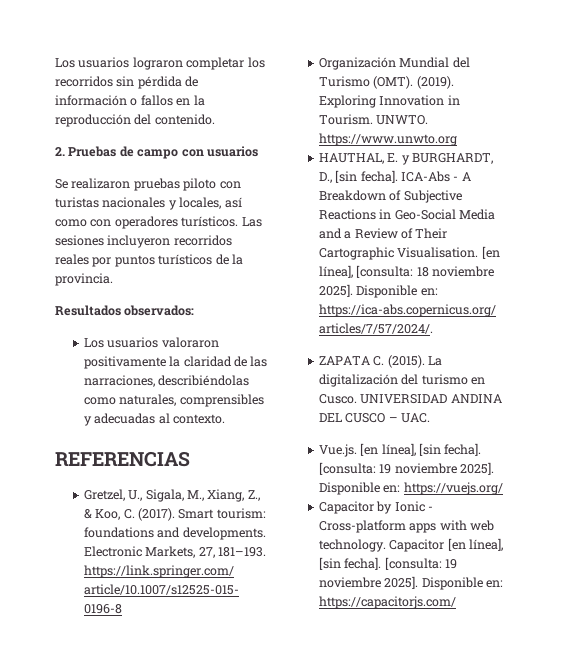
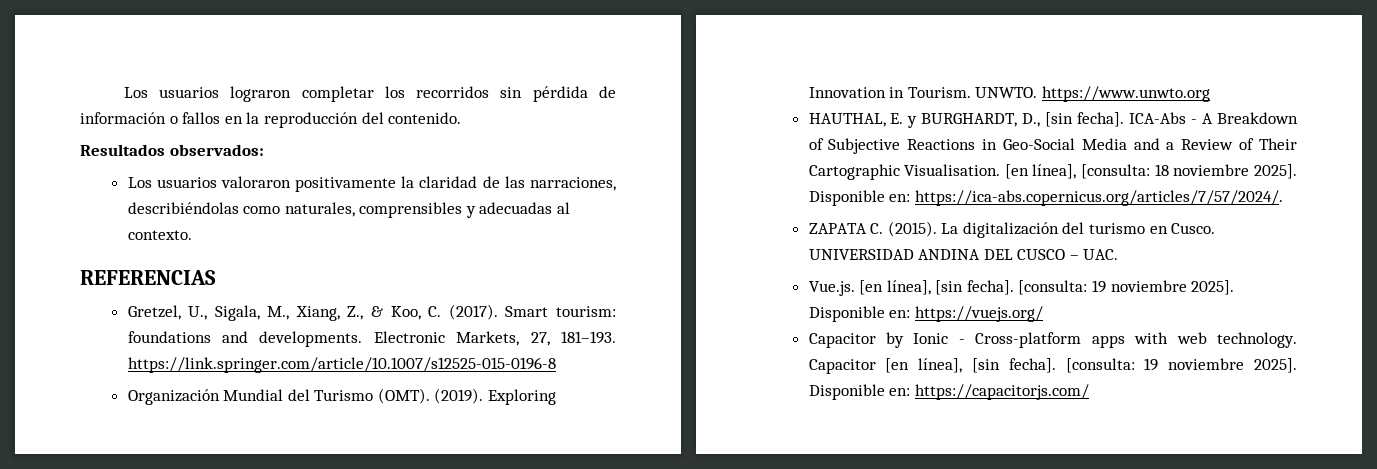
- 2. Pruebas de campo con usuarios
- Se realizaron pruebas piloto con turistas nacionales y locales, así como con operadores turísticos. Las sesiones incluyeron recorridos reales por puntos turísticos de la provincia.

